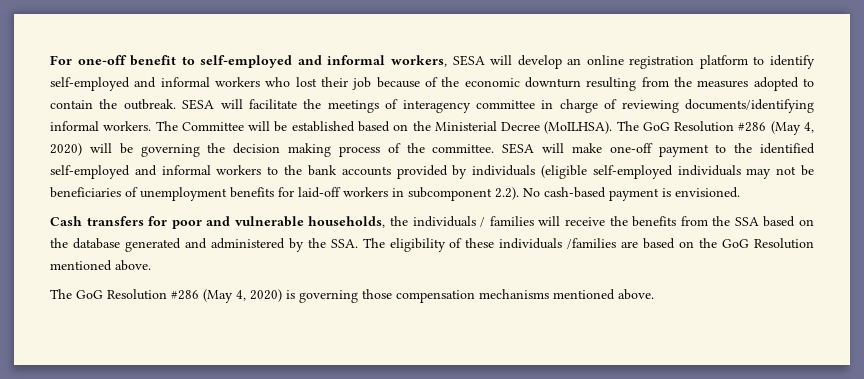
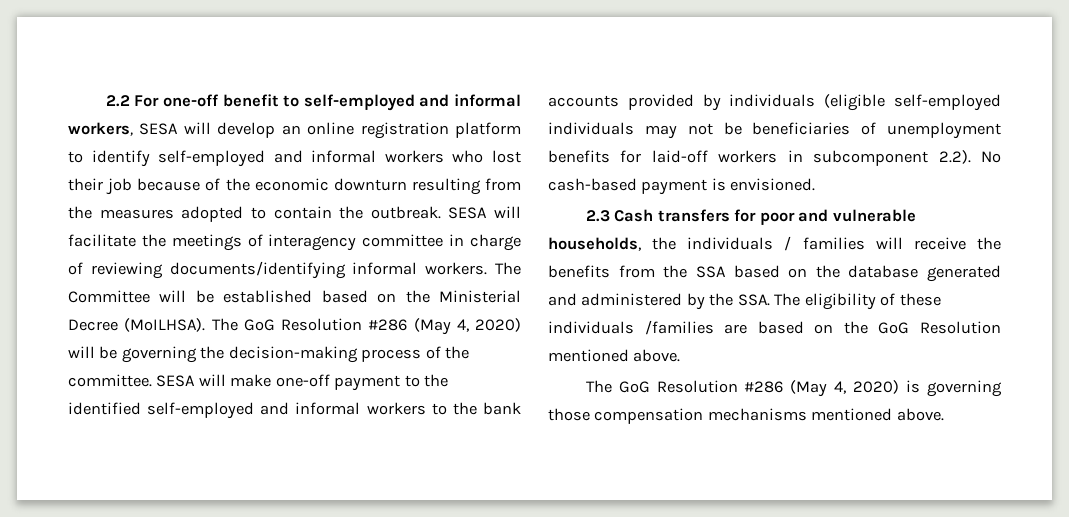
- For one-off benefit to self-employed and informal workers, SESA will develop an online registration platform to identify self-employed and informal workers who lost their job because of the economic downturn resulting from the measures adopted to contain the outbreak.
+ 2.2 For one-off benefit to self-employed and informal workers, SESA will develop an online registration platform to identify self-employed and informal workers who lost their job because of the economic downturn resulting from the measures adopted to contain the outbreak.
- The GoG Resolution #286 (May 4, 2020) will be governing the decision making process of the committee.
+ The GoG Resolution #286 (May 4, 2020) will be governing the decision-making process of the committee.
- Cash transfers for poor and vulnerable households, the individuals / families will receive the benefits from the SSA based on the database generated and administered by the SSA. The eligibility of these individuals /families are based on the GoG Resolution mentioned above.
+ 2.3 Cash transfers for poor and vulnerable households, the individuals / families will receive the benefits from the SSA based on the database generated and administered by the SSA. The eligibility of these individuals /families are based on the GoG Resolution mentioned above.

